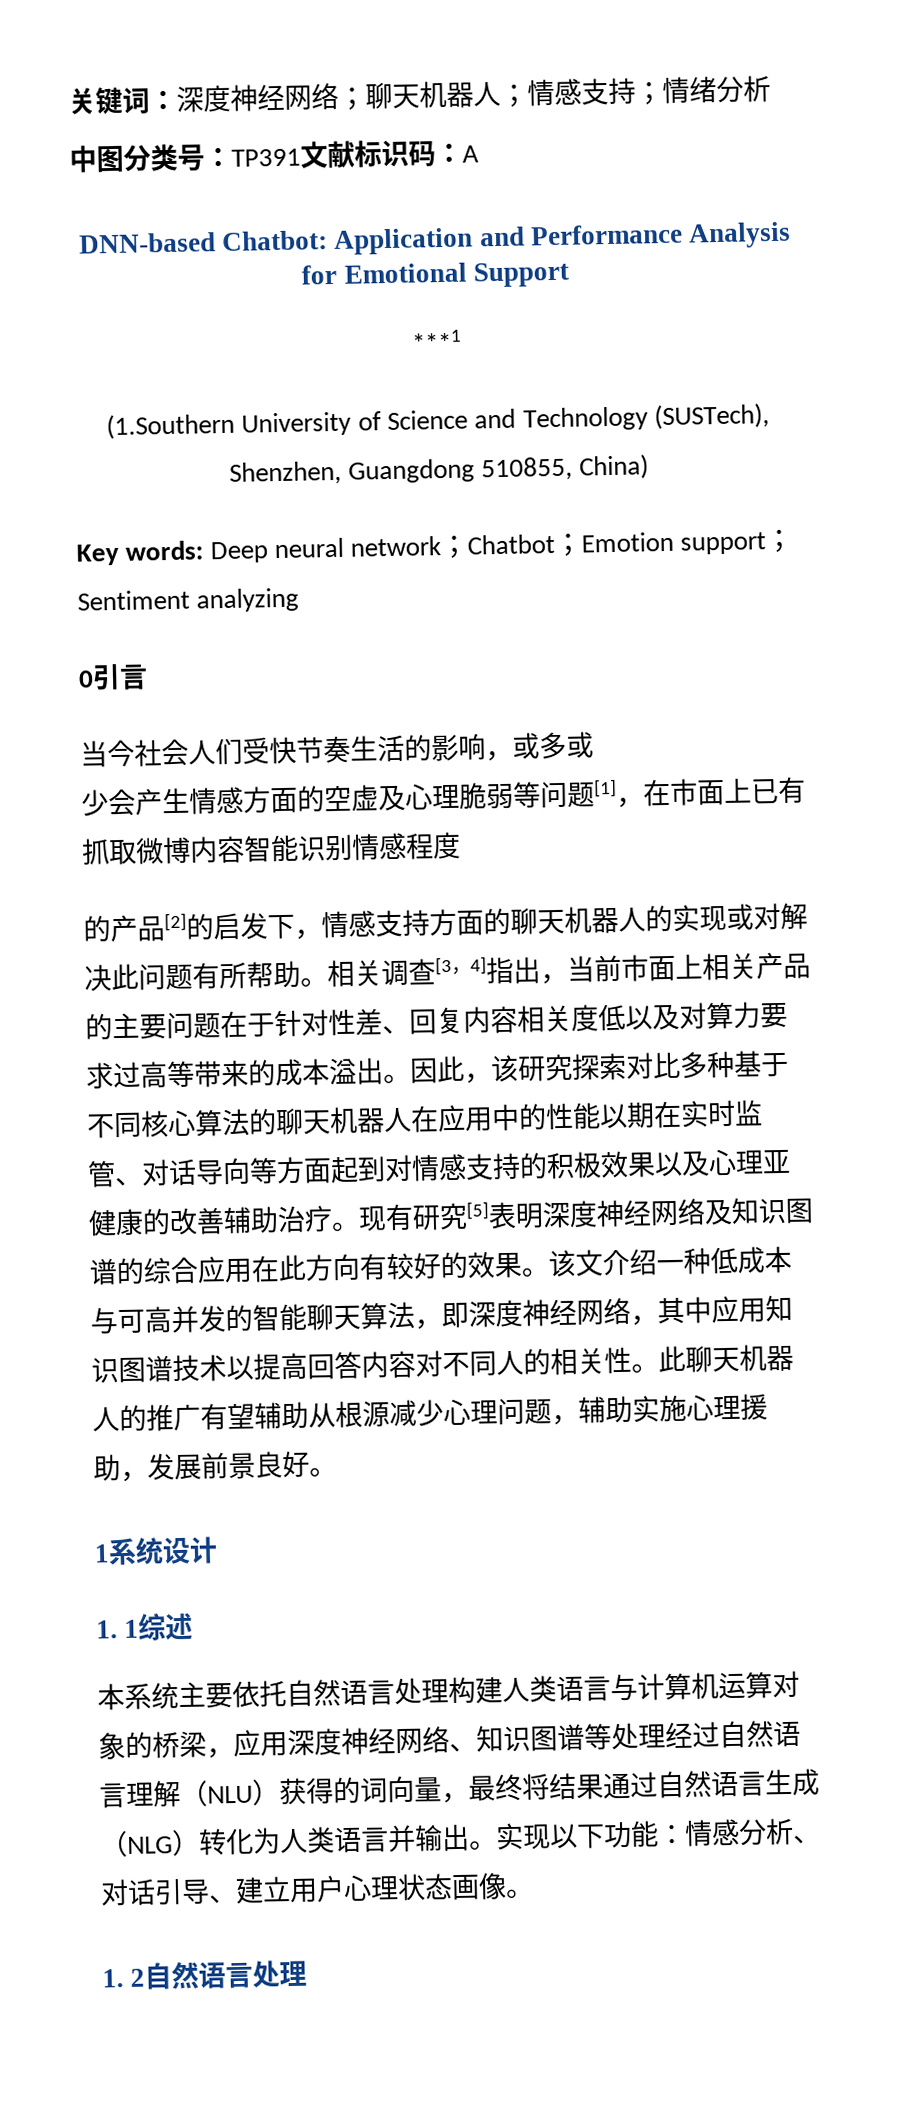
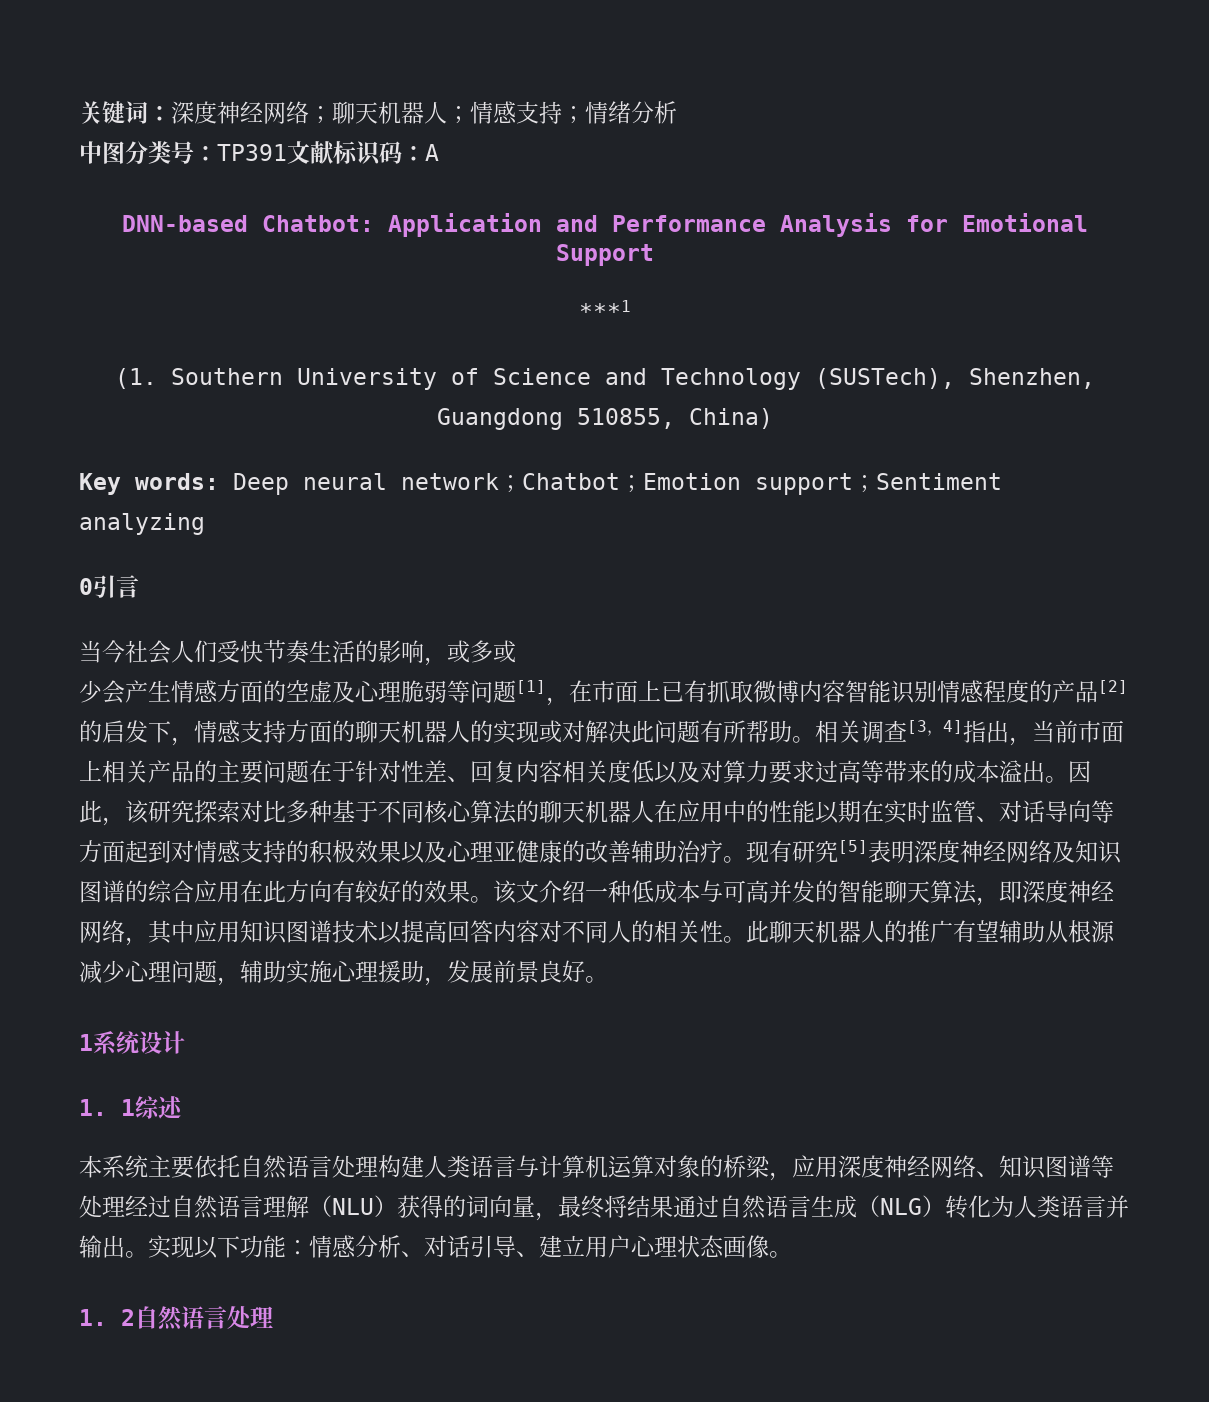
- (1.Southern University of Science and Technology (SUSTech), Shenzhen, Guangdong 510855, China)
+ (1. Southern University of Science and Technology (SUSTech), Shenzhen, Guangdong 510855, China)
- 少会产生情感方面的空虚及心理脆弱等问题[1]，在市面上已有抓取微博内容智能识别情感程度
- 的产品[2]的启发下，情感支持方面的聊天机器人的实现或对解决此问题有所帮助。
+ 少会产生情感方面的空虚及心理脆弱等问题[1]，在市面上已有抓取微博内容智能识别情感程度的产品[2]的启发下，情感支持方面的聊天机器人的实现或对解决此问题有所帮助。

